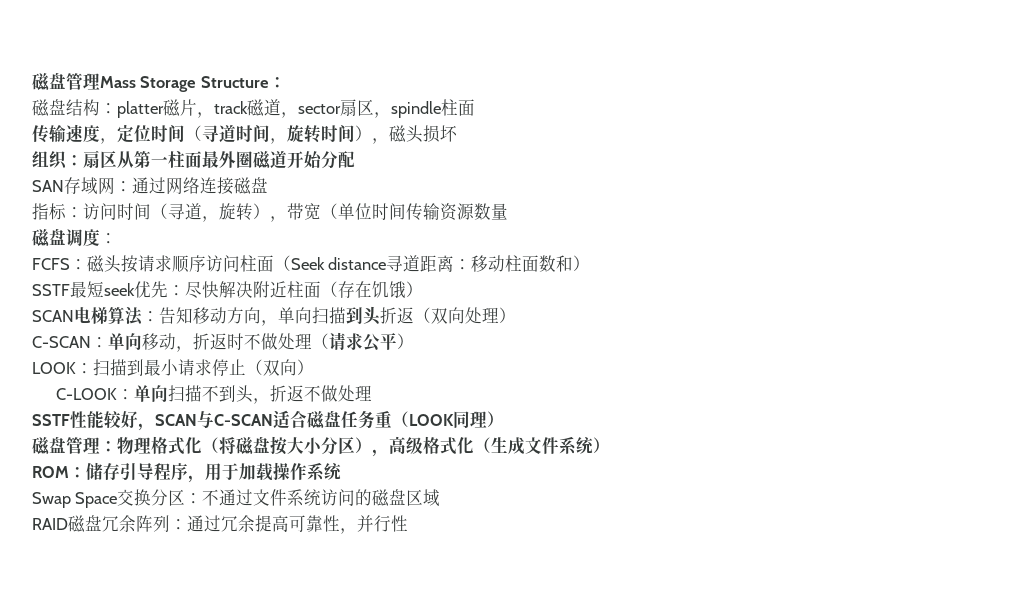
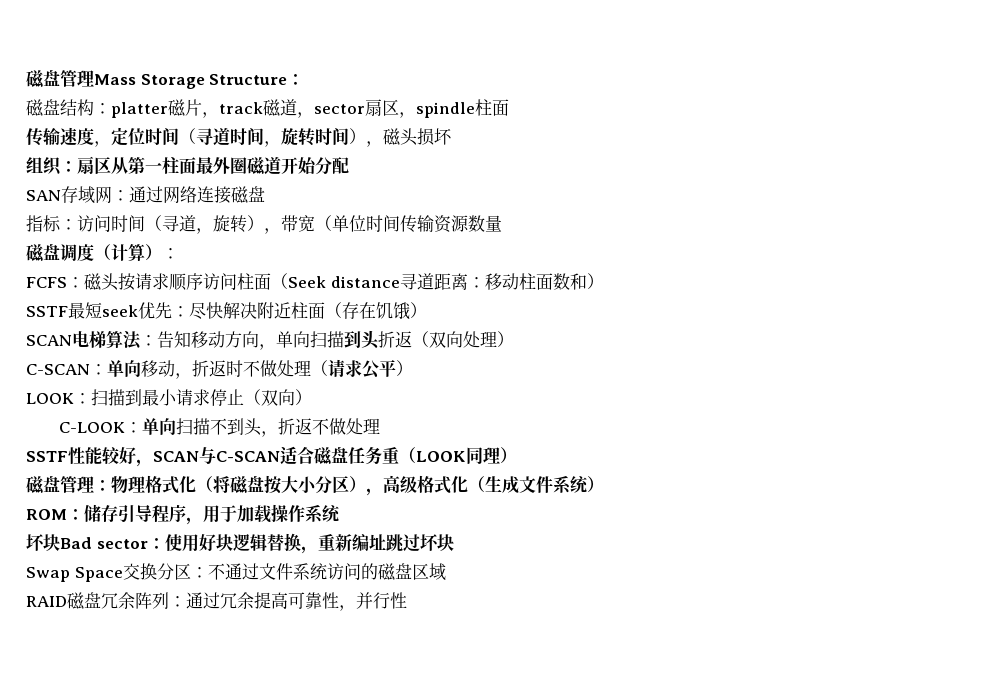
- 磁盘调度：
+ 磁盘调度（计算）：
+ 坏块Bad sector：使用好块逻辑替换，重新编址跳过坏块

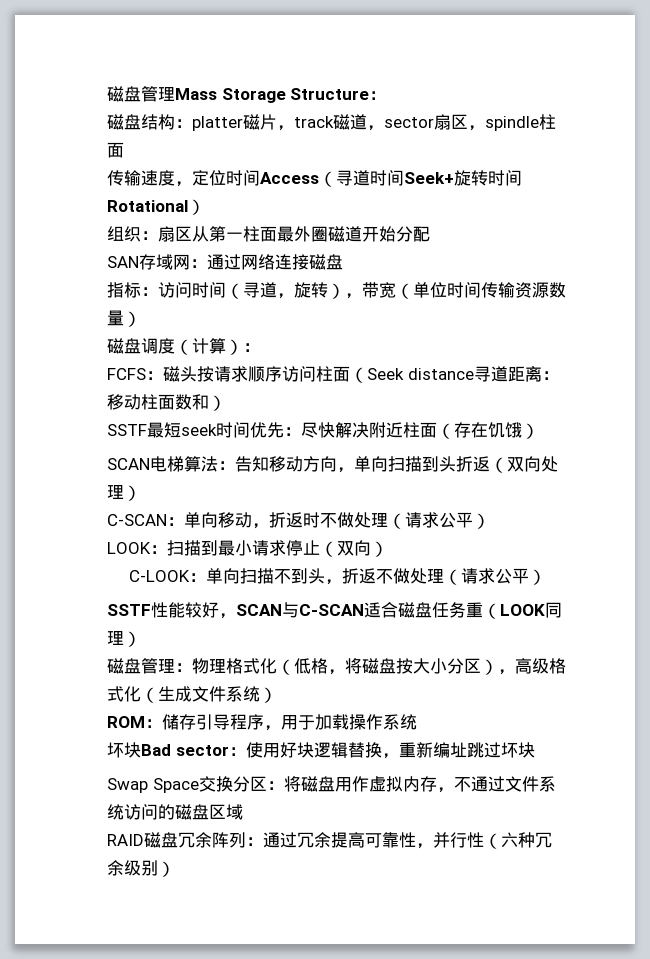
- 传输速度，定位时间（寻道时间，旋转时间），磁头损坏
+ 传输速度，定位时间Access（寻道时间Seek+旋转时间Rotational）
- 指标：访问时间（寻道，旋转），带宽（单位时间传输资源数量
+ 指标：访问时间（寻道，旋转），带宽（单位时间传输资源数量）
- SSTF最短seek优先：尽快解决附近柱面（存在饥饿）
+ SSTF最短seek时间优先：尽快解决附近柱面（存在饥饿）
- C-LOOK：单向扫描不到头，折返不做处理
+ C-LOOK：单向扫描不到头，折返不做处理（请求公平）
- 磁盘管理：物理格式化（将磁盘按大小分区），高级格式化（生成文件系统）
+ 磁盘管理：物理格式化（低格，将磁盘按大小分区），高级格式化（生成文件系统）
- Swap Space交换分区：不通过文件系统访问的磁盘区域
+ Swap Space交换分区：将磁盘用作虚拟内存，不通过文件系统访问的磁盘区域
- RAID磁盘冗余阵列：通过冗余提高可靠性，并行性
+ RAID磁盘冗余阵列：通过冗余提高可靠性，并行性（六种冗余级别）

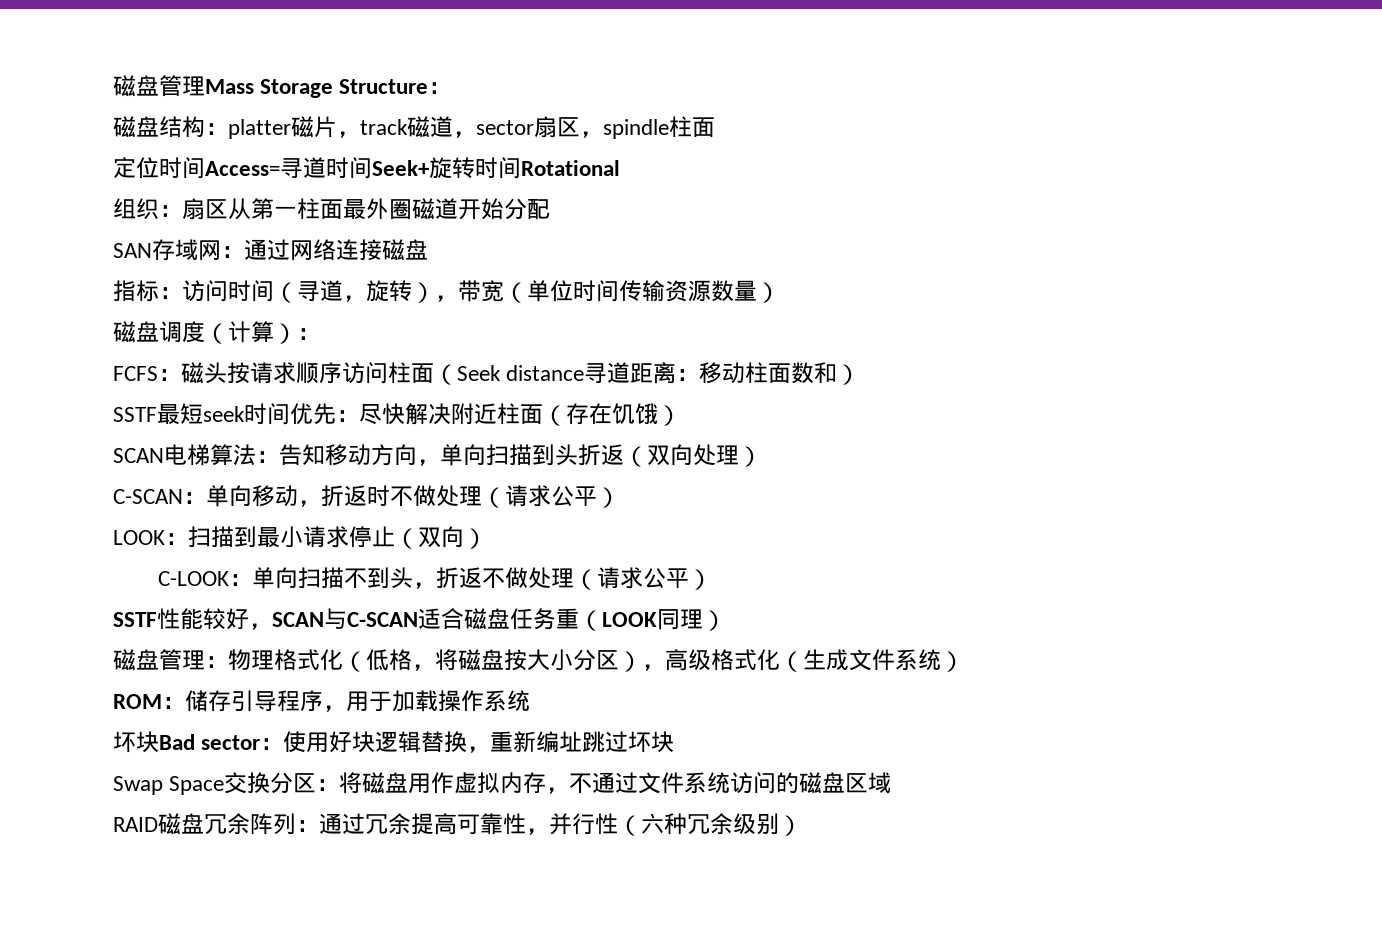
- 传输速度，定位时间Access（寻道时间Seek+旋转时间Rotational）
+ 定位时间Access=寻道时间Seek+旋转时间Rotational

